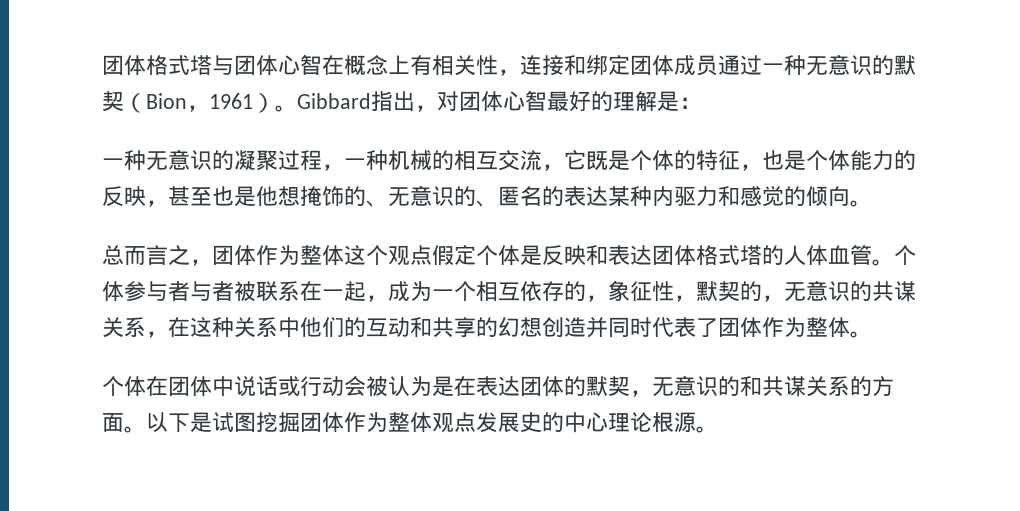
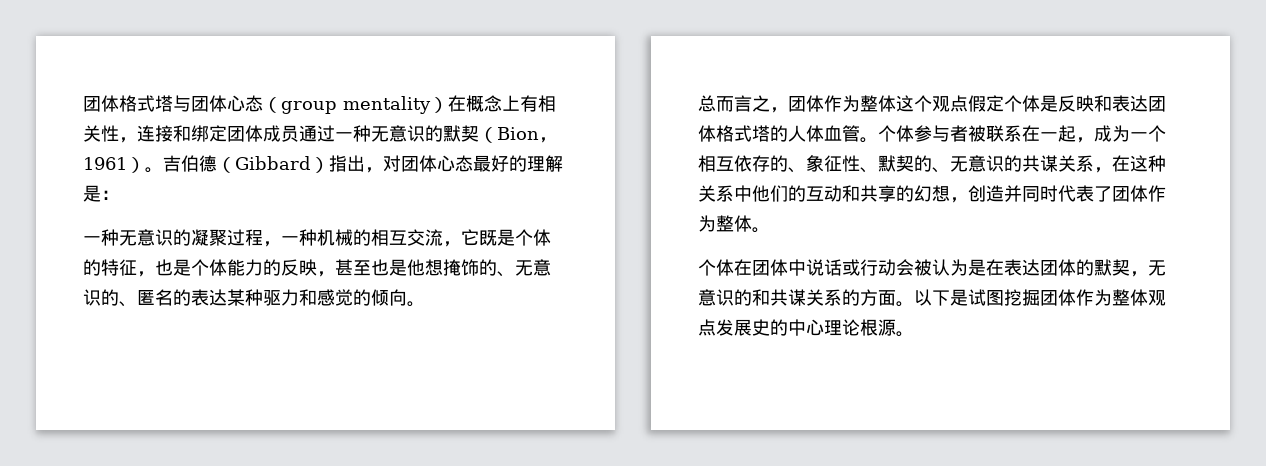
- 团体格式塔与团体心智在概念上有相关性，连接和绑定团体成员通过一种无意识的默契（Bion，1961）。
+ 团体格式塔与团体心态（group mentality）在概念上有相关性，连接和绑定团体成员通过一种无意识的默契（Bion，1961）。
- Gibbard指出，对团体心智最好的理解是：
+ 吉伯德（Gibbard）指出，对团体心态最好的理解是：
- 一种无意识的凝聚过程，一种机械的相互交流，它既是个体的特征，也是个体能力的反映，甚至也是他想掩饰的、无意识的、匿名的表达某种内驱力和感觉的倾向。
+ 一种无意识的凝聚过程，一种机械的相互交流，它既是个体的特征，也是个体能力的反映，甚至也是他想掩饰的、无意识的、匿名的表达某种驱力和感觉的倾向。
- 个体参与者与者被联系在一起，成为一个相互依存的，象征性，默契的，无意识的共谋关系，在这种关系中他们的互动和共享的幻想创造并同时代表了团体作为整体。
+ 个体参与者被联系在一起，成为一个相互依存的、象征性、默契的、无意识的共谋关系，在这种关系中他们的互动和共享的幻想，创造并同时代表了团体作为整体。

